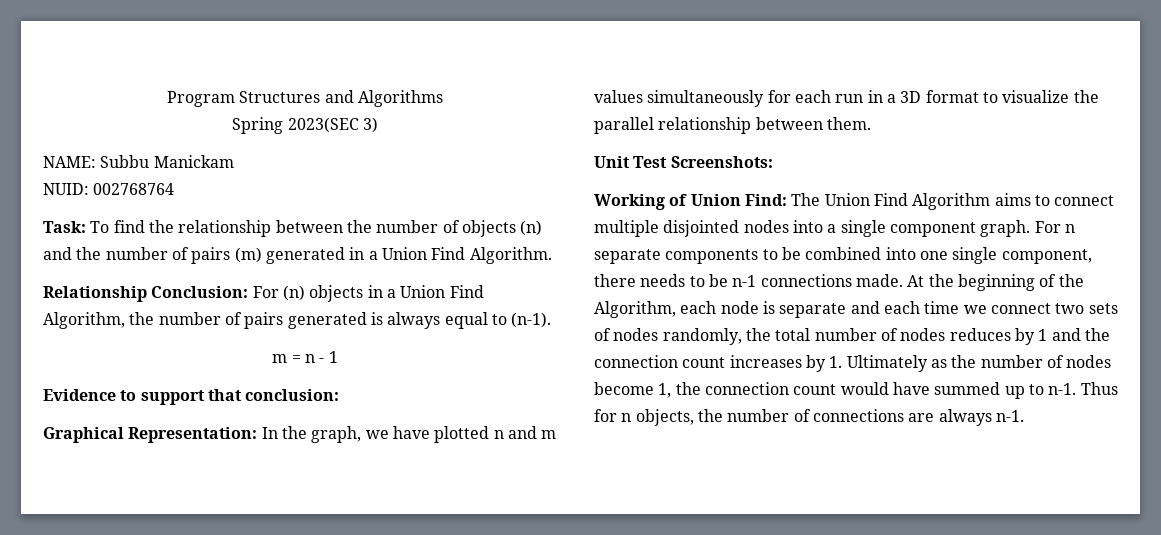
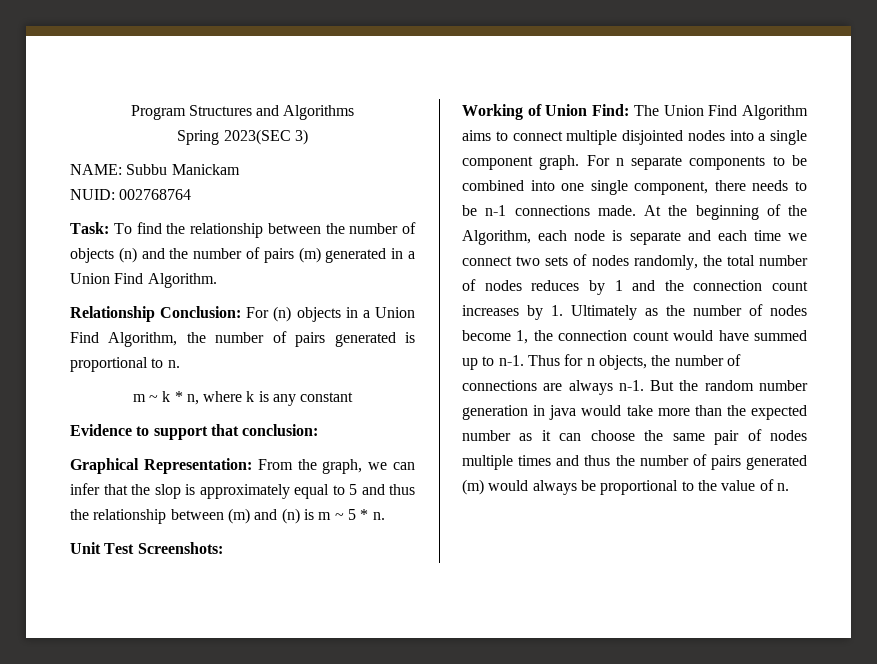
- Relationship Conclusion: For (n) objects in a Union Find Algorithm, the number of pairs generated is always equal to (n-1).
- m = n - 1
+ Relationship Conclusion: For (n) objects in a Union Find Algorithm, the number of pairs generated is proportional to n.
+ m ~ k * n, where k is any constant
- Graphical Representation: In the graph, we have plotted n and m values simultaneously for each run in a 3D format to visualize the parallel relationship between them.
+ Graphical Representation: From the graph, we can infer that the slop is approximately equal to 5 and thus the relationship between (m) and (n) is m ~ 5 * n.
+ But the random number generation in java would take more than the expected number as it can choose the same pair of nodes multiple times and thus the number of pairs generated (m) would always be proportional to the value of n.

